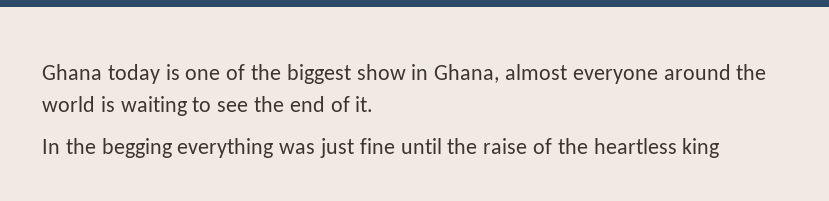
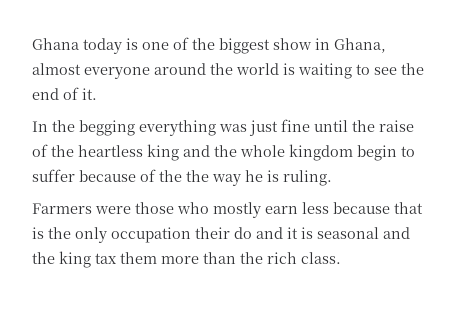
- In the begging everything was just fine until the raise of the heartless king
+ In the begging everything was just fine until the raise of the heartless king and the whole kingdom begin to suffer because of the the way he is ruling.
+ Farmers were those who mostly earn less because that is the only occupation their do and it is seasonal and the king tax them more than the rich class.

